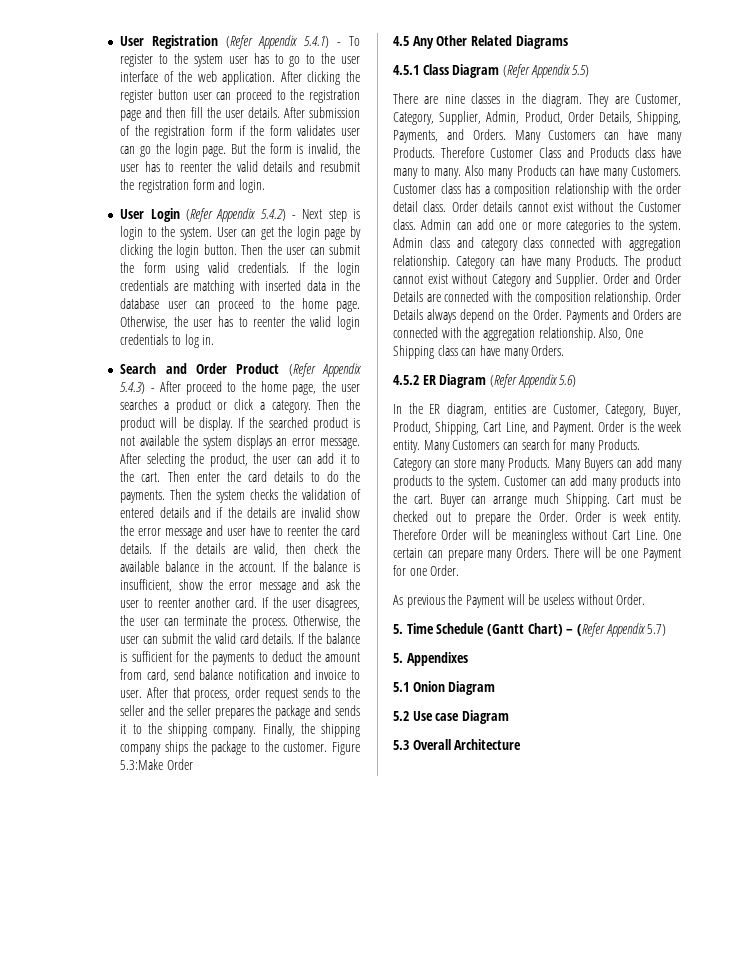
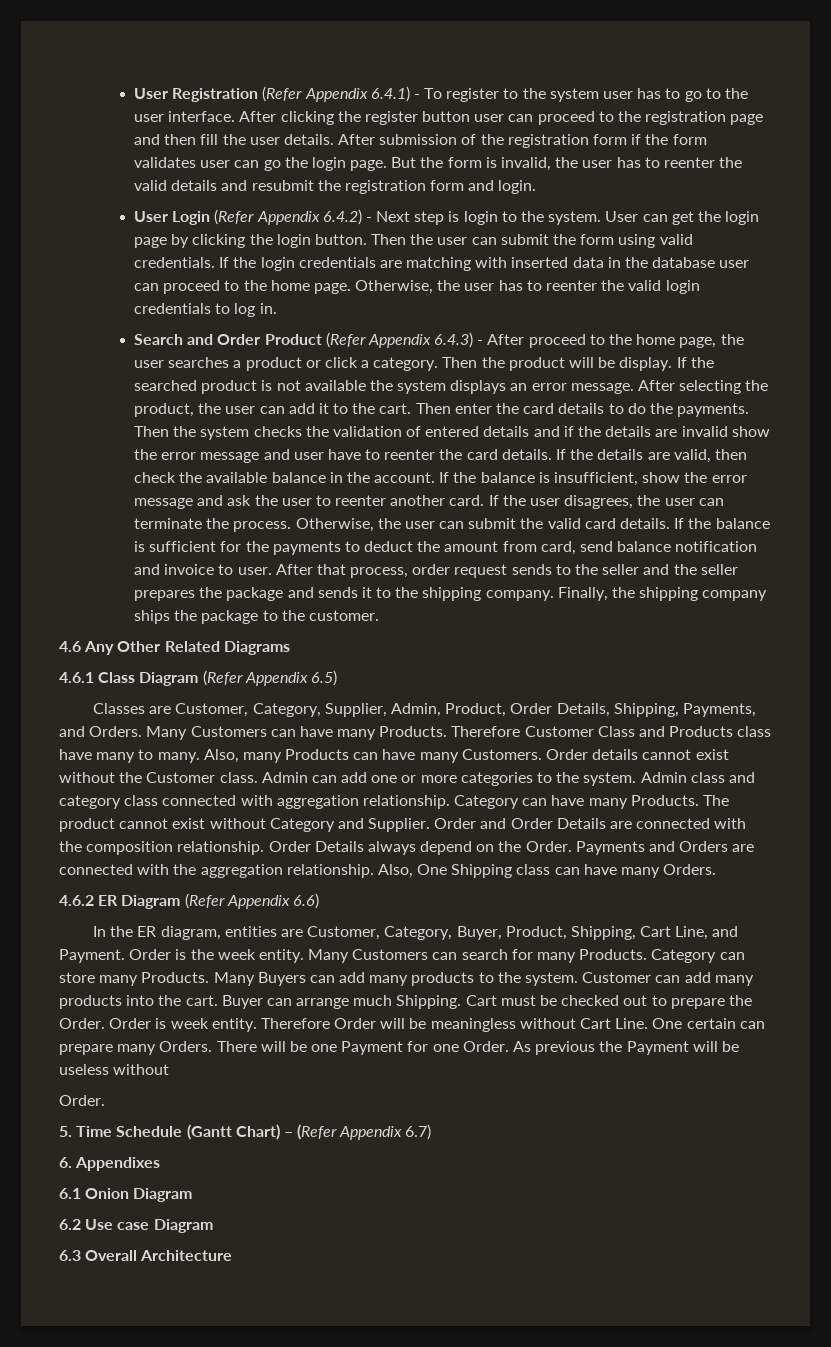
- User Registration (Refer Appendix 5.4.1) - To register to the system user has to go to the user interface of the web application.
+ User Registration (Refer Appendix 6.4.1) - To register to the system user has to go to the user interface.
- User Login (Refer Appendix 5.4.2) - Next step is login to the system.
+ User Login (Refer Appendix 6.4.2) - Next step is login to the system.
- Search and Order Product (Refer Appendix 5.4.3) - After proceed to the home page, the user searches a product or click a category.
+ Search and Order Product (Refer Appendix 6.4.3) - After proceed to the home page, the user searches a product or click a category.
- Finally, the shipping company ships the package to the customer. Figure 5.3:Make Order
- 4.5 Any Other Related Diagrams
+ Finally, the shipping company ships the package to the customer.
+ 4.6 Any Other Related Diagrams
- 4.5.1 Class Diagram (Refer Appendix 5.5)
- There are nine classes in the diagram. They are Customer, Category, Supplier, Admin, Product, Order Details, Shipping, Payments, and Orders.
+ 4.6.1 Class Diagram (Refer Appendix 6.5)
+ Classes are Customer, Category, Supplier, Admin, Product, Order Details, Shipping, Payments, and Orders.
- Also many Products can have many Customers.
+ Also, many Products can have many Customers.
- Customer class has a composition relationship with the order detail class.
- 4.5.2 ER Diagram (Refer Appendix 5.6)
+ 4.6.2 ER Diagram (Refer Appendix 6.6)
- There will be one Payment for one Order.
- As previous the Payment will be useless without Order.
+ There will be one Payment for one Order. As previous the Payment will be useless without
+ Order.
- 5. Time Schedule (Gantt Chart) – (Refer Appendix 5.7)
- 5. Appendixes
+ 5. Time Schedule (Gantt Chart) – (Refer Appendix 6.7)
+ 6. Appendixes
- 5.1 Onion Diagram
+ 6.1 Onion Diagram
- 5.2 Use case Diagram
+ 6.2 Use case Diagram
- 5.3 Overall Architecture
+ 6.3 Overall Architecture

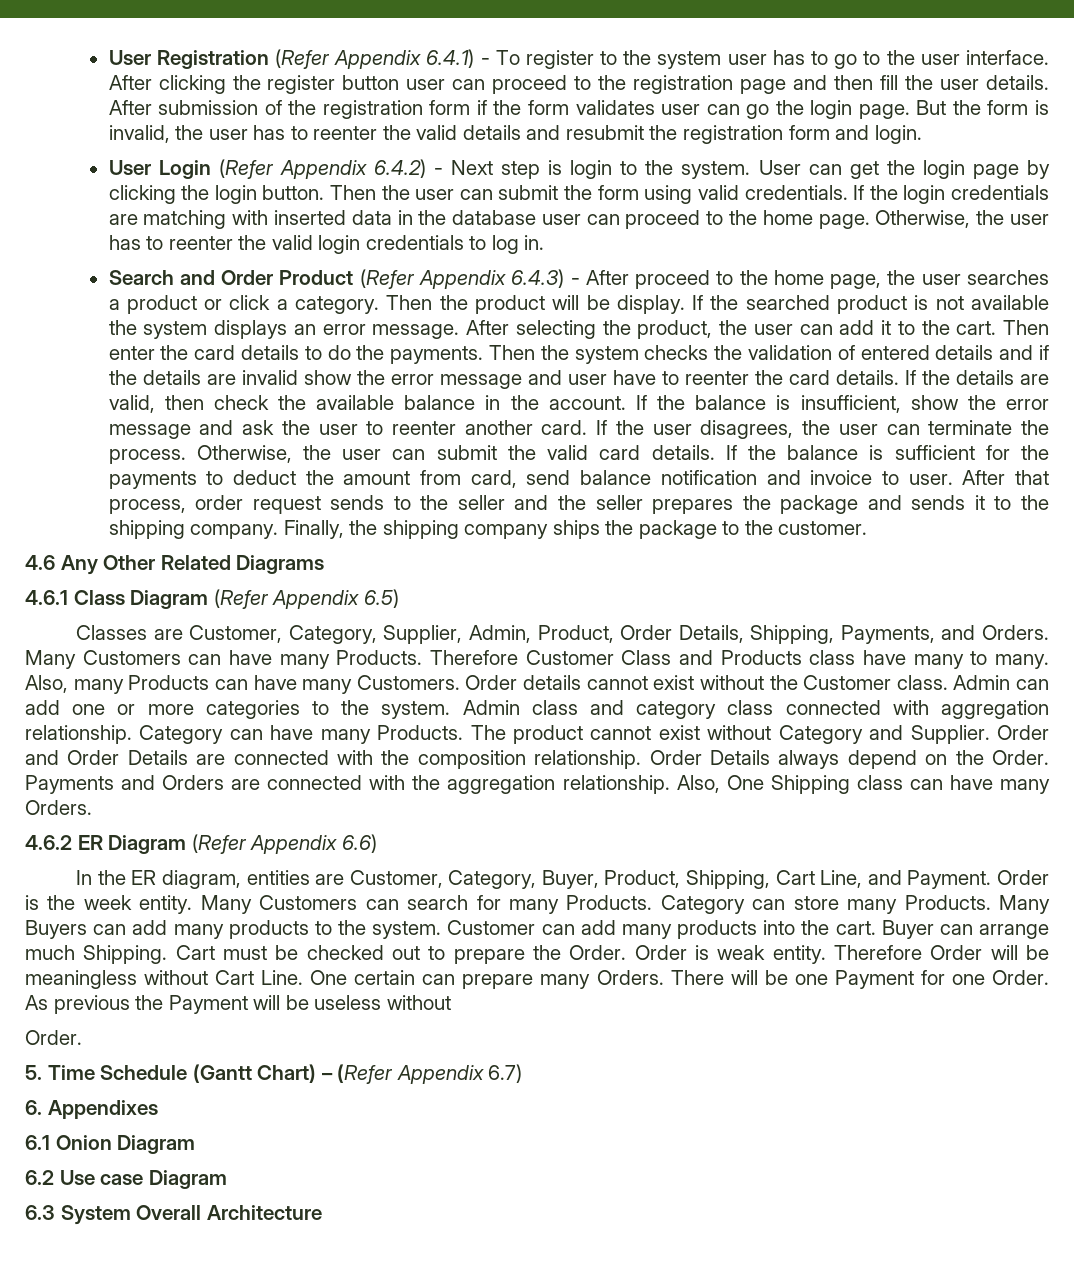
- Order is week entity.
+ Order is weak entity.
- 6.3 Overall Architecture
+ 6.3 System Overall Architecture

